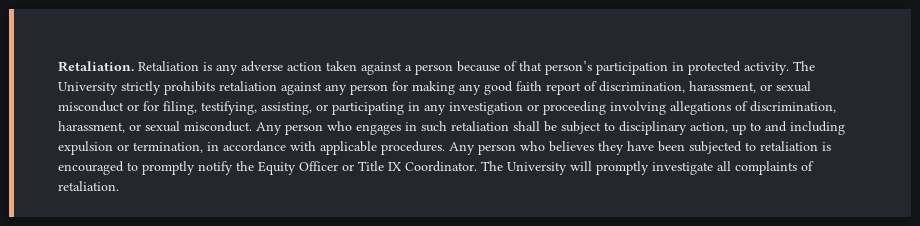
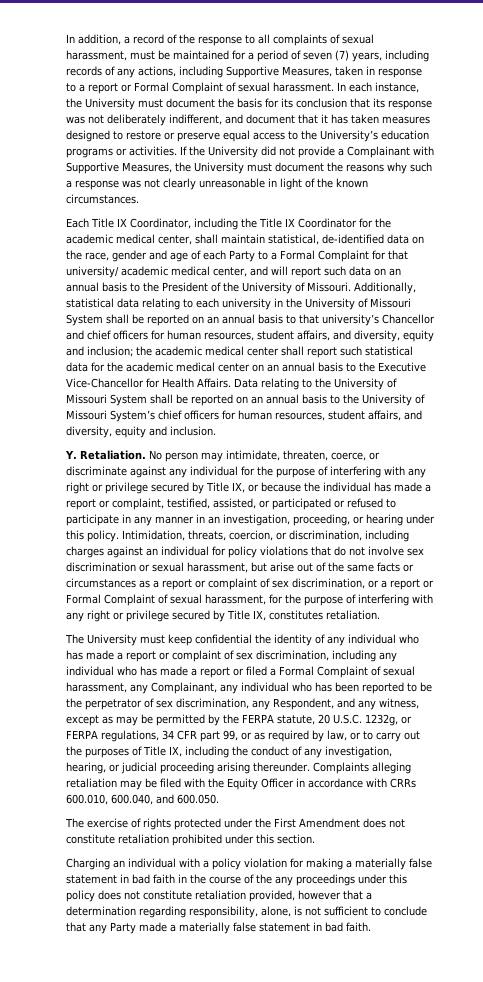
- Retaliation. Retaliation is any adverse action taken against a person because of that person’s participation in protected activity. The University strictly prohibits retaliation against any person for making any good faith report of discrimination, harassment, or sexual misconduct or for filing, testifying, assisting, or participating in any investigation or proceeding involving allegations of discrimination, harassment, or sexual misconduct. Any person who engages in such retaliation shall be subject to disciplinary action, up to and including expulsion or termination, in accordance with applicable procedures. Any person who believes they have been subjected to retaliation is encouraged to promptly notify the Equity Officer or Title IX Coordinator. The University will promptly investigate all complaints of retaliation.
+ In addition, a record of the response to all complaints of sexual harassment, must be maintained for a period of seven (7) years, including records of any actions, including Supportive Measures, taken in response to a report or Formal Complaint of sexual harassment. In each instance, the University must document the basis for its conclusion that its response was not deliberately indifferent, and document that it has taken measures designed to restore or preserve equal access to the University’s education programs or activities. If the University did not provide a Complainant with Supportive Measures, the University must document the reasons why such a response was not clearly unreasonable in light of the known circumstances.
+ Each Title IX Coordinator, including the Title IX Coordinator for the academic medical center, shall maintain statistical, de-identified data on the race, gender and age of each Party to a Formal Complaint for that university/ academic medical center, and will report such data on an annual basis to the President of the University of Missouri. Additionally, statistical data relating to each university in the University of Missouri System shall be reported on an annual basis to that university’s Chancellor and chief officers for human resources, student affairs, and diversity, equity and inclusion; the academic medical center shall report such statistical data for the academic medical center on an annual basis to the Executive Vice-Chancellor for Health Affairs. Data relating to the University of Missouri System shall be reported on an annual basis to the University of Missouri System’s chief officers for human resources, student affairs, and diversity, equity and inclusion.
+ Y. Retaliation. No person may intimidate, threaten, coerce, or discriminate against any individual for the purpose of interfering with any right or privilege secured by Title IX, or because the individual has made a report or complaint, testified, assisted, or participated or refused to participate in any manner in an investigation, proceeding, or hearing under this policy. Intimidation, threats, coercion, or discrimination, including charges against an individual for policy violations that do not involve sex discrimination or sexual harassment, but arise out of the same facts or circumstances as a report or complaint of sex discrimination, or a report or Formal Complaint of sexual harassment, for the purpose of interfering with any right or privilege secured by Title IX, constitutes retaliation.
+ The University must keep confidential the identity of any individual who has made a report or complaint of sex discrimination, including any individual who has made a report or filed a Formal Complaint of sexual harassment, any Complainant, any individual who has been reported to be the perpetrator of sex discrimination, any Respondent, and any witness, except as may be permitted by the FERPA statute, 20 U.S.C. 1232g, or FERPA regulations, 34 CFR part 99, or as required by law, or to carry out the purposes of Title IX, including the conduct of any investigation, hearing, or judicial proceeding arising thereunder. Complaints alleging retaliation may be filed with the Equity Officer in accordance with CRRs 600.010, 600.040, and 600.050.
+ The exercise of rights protected under the First Amendment does not constitute retaliation prohibited under this section.
+ Charging an individual with a policy violation for making a materially false statement in bad faith in the course of the any proceedings under this policy does not constitute retaliation provided, however that a determination regarding responsibility, alone, is not sufficient to conclude that any Party made a materially false statement in bad faith.

